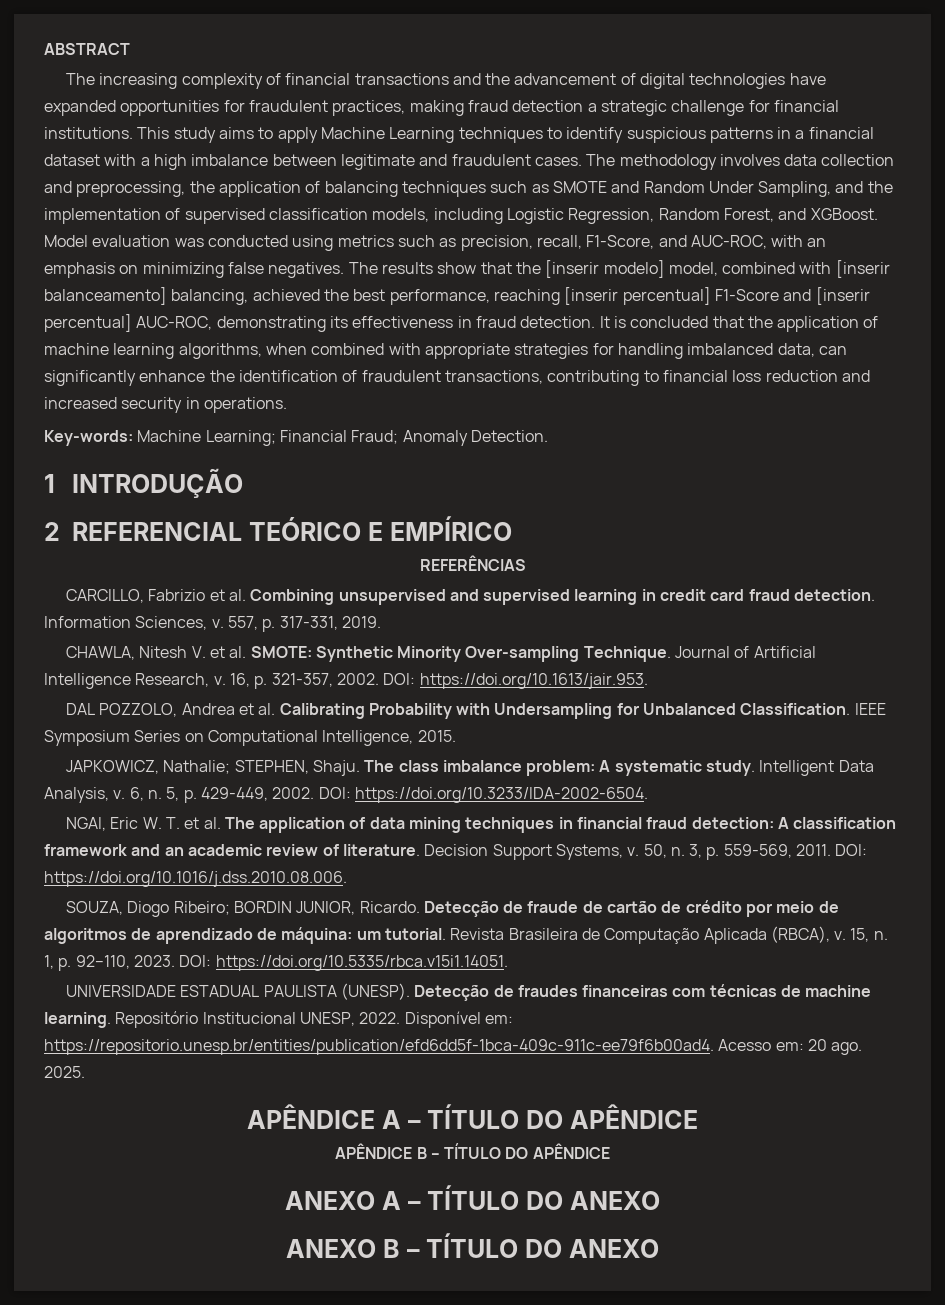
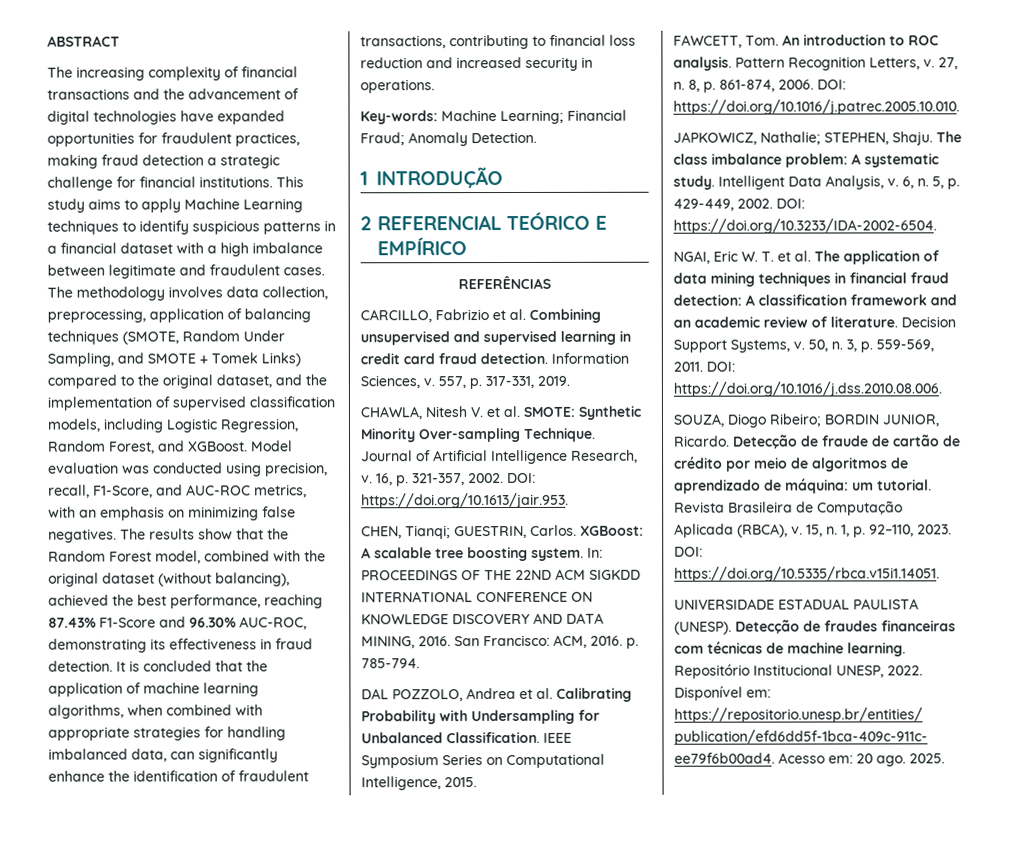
- The methodology involves data collection and preprocessing, the application of balancing techniques such as SMOTE and Random Under Sampling, and the implementation of supervised classification models, including Logistic Regression, Random Forest, and XGBoost.
+ The methodology involves data collection, preprocessing, application of balancing techniques (SMOTE, Random Under Sampling, and SMOTE + Tomek Links) compared to the original dataset, and the implementation of supervised classification models, including Logistic Regression, Random Forest, and XGBoost.
- Model evaluation was conducted using metrics such as precision, recall, F1-Score, and AUC-ROC, with an emphasis on minimizing false negatives.
+ Model evaluation was conducted using precision, recall, F1-Score, and AUC-ROC metrics, with an emphasis on minimizing false negatives.
- The results show that the [inserir modelo] model, combined with [inserir balanceamento] balancing, achieved the best performance, reaching [inserir percentual] F1-Score and [inserir percentual] AUC-ROC, demonstrating its effectiveness in fraud detection.
+ The results show that the Random Forest model, combined with the original dataset (without balancing), achieved the best performance, reaching 87.43% F1-Score and 96.30% AUC-ROC, demonstrating its effectiveness in fraud detection.
+ CHEN, Tianqi; GUESTRIN, Carlos. XGBoost: A scalable tree boosting system. In: PROCEEDINGS OF THE 22ND ACM SIGKDD INTERNATIONAL CONFERENCE ON KNOWLEDGE DISCOVERY AND DATA MINING, 2016. San Francisco: ACM, 2016. p. 785-794.
+ FAWCETT, Tom. An introduction to ROC analysis. Pattern Recognition Letters, v. 27, n. 8, p. 861-874, 2006. DOI: https://doi.org/10.1016/j.patrec.2005.10.010.
- APÊNDICE A – TÍTULO DO APÊNDICE
- APÊNDICE B – TÍTULO DO APÊNDICE
- ANEXO A – TÍTULO DO ANEXO
- ANEXO B – TÍTULO DO ANEXO

